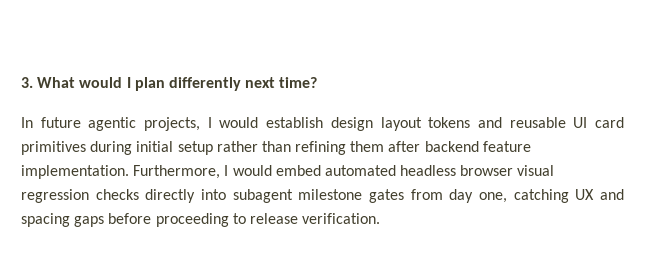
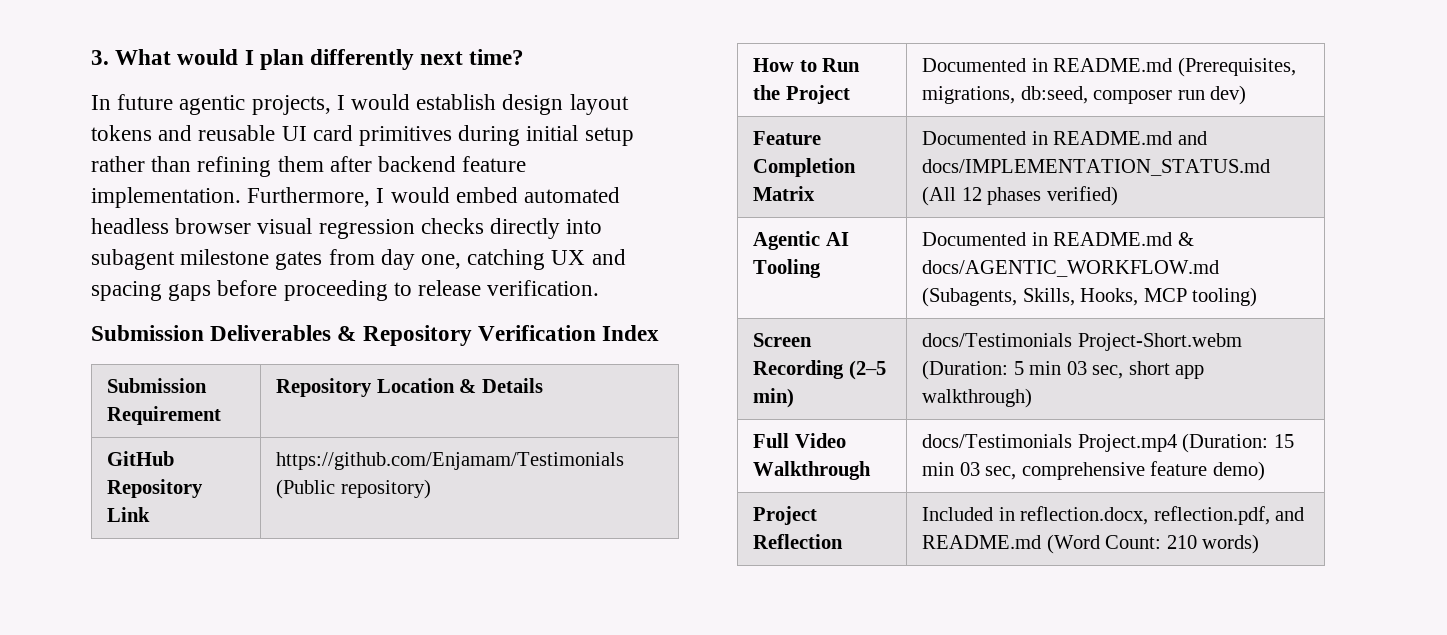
+ Submission Deliverables & Repository Verification Index
+ Submission Requirement | Repository Location & Details
+ GitHub Repository Link | https://github.com/Enjamam/Testimonials (Public repository)
+ How to Run the Project | Documented in README.md (Prerequisites, migrations, db:seed, composer run dev)
+ Feature Completion Matrix | Documented in README.md and docs/IMPLEMENTATION_STATUS.md (All 12 phases verified)
+ Agentic AI Tooling | Documented in README.md & docs/AGENTIC_WORKFLOW.md (Subagents, Skills, Hooks, MCP tooling)
+ Screen Recording (2–5 min) | docs/Testimonials Project-Short.webm (Duration: 5 min 03 sec, short app walkthrough)
+ Full Video Walkthrough | docs/Testimonials Project.mp4 (Duration: 15 min 03 sec, comprehensive feature demo)
+ Project Reflection | Included in reflection.docx, reflection.pdf, and README.md (Word Count: 210 words)

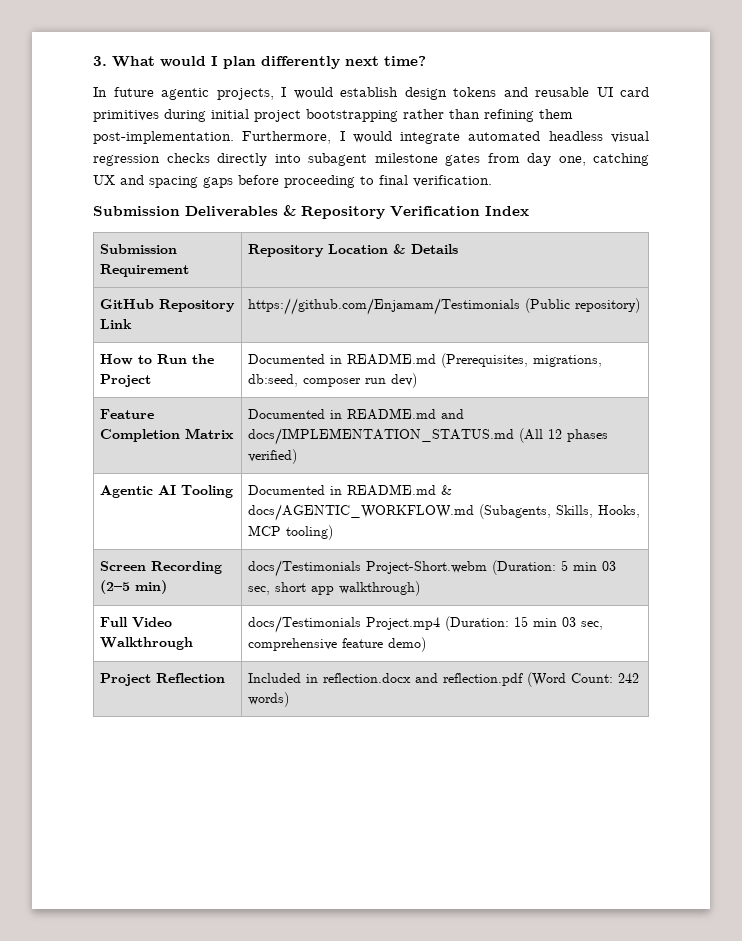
- In future agentic projects, I would establish design layout tokens and reusable UI card primitives during initial setup rather than refining them after backend feature implementation.
+ In future agentic projects, I would establish design tokens and reusable UI card primitives during initial project bootstrapping rather than refining them post-implementation.
- Furthermore, I would embed automated headless browser visual regression checks directly into subagent milestone gates from day one, catching UX and spacing gaps before proceeding to release verification.
+ Furthermore, I would integrate automated headless visual regression checks directly into subagent milestone gates from day one, catching UX and spacing gaps before proceeding to final verification.
- Project Reflection | Included in reflection.docx, reflection.pdf, and README.md (Word Count: 210 words)
+ Project Reflection | Included in reflection.docx and reflection.pdf (Word Count: 242 words)

